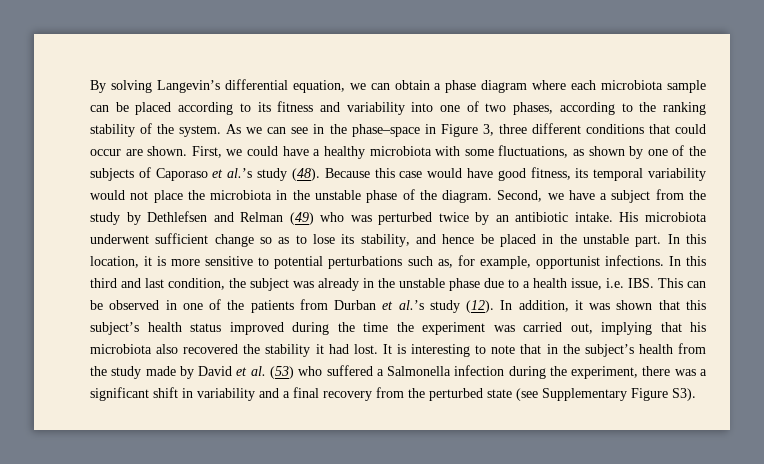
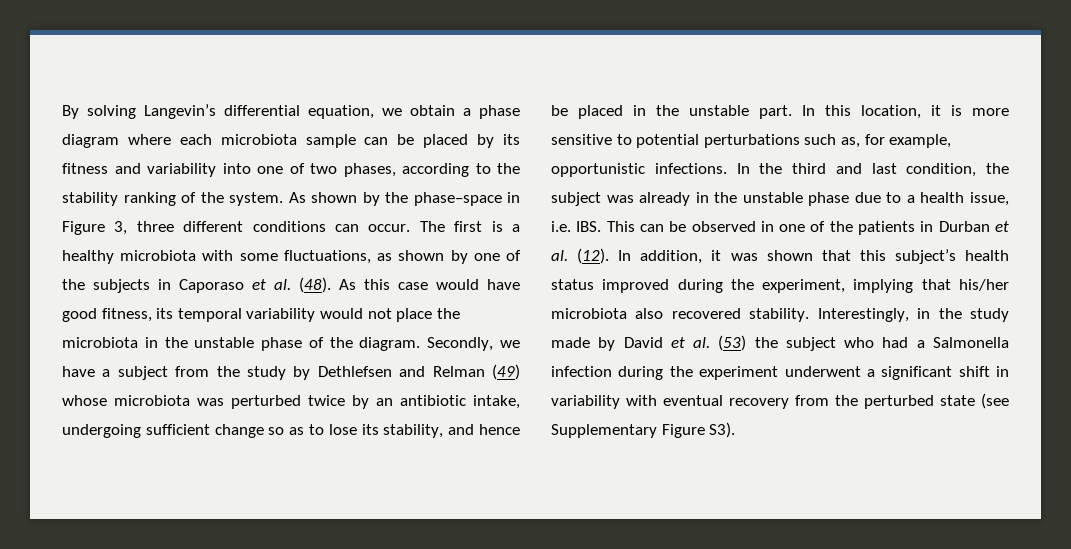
- By solving Langevin’s differential equation, we can obtain a phase diagram where each microbiota sample can be placed according to its fitness and variability into one of two phases, according to the ranking stability of the system.
+ By solving Langevin’s differential equation, we obtain a phase diagram where each microbiota sample can be placed by its fitness and variability into one of two phases, according to the stability ranking of the system.
- As we can see in the phase–space in Figure 3, three different conditions that could occur are shown. First, we could have a healthy microbiota with some fluctuations, as shown by one of the subjects of Caporaso et al.’s study (48). Because this case would have good fitness, its temporal variability would not place the microbiota in the unstable phase of the diagram.
+ As shown by the phase–space in Figure 3, three different conditions can occur. The first is a healthy microbiota with some fluctuations, as shown by one of the subjects in Caporaso et al. (48). As this case would have good fitness, its temporal variability would not place the microbiota in the unstable phase of the diagram.
- Second, we have a subject from the study by Dethlefsen and Relman (49) who was perturbed twice by an antibiotic intake. His microbiota underwent sufficient change so as to lose its stability, and hence be placed in the unstable part.
+ Secondly, we have a subject from the study by Dethlefsen and Relman (49) whose microbiota was perturbed twice by an antibiotic intake, undergoing sufficient change so as to lose its stability, and hence be placed in the unstable part.
- In this location, it is more sensitive to potential perturbations such as, for example, opportunist infections.
+ In this location, it is more sensitive to potential perturbations such as, for example, opportunistic infections.
- In this third and last condition, the subject was already in the unstable phase due to a health issue, i.e. IBS. This can be observed in one of the patients from Durban et al.’s study (12).
+ In the third and last condition, the subject was already in the unstable phase due to a health issue, i.e. IBS. This can be observed in one of the patients in Durban et al. (12).
- In addition, it was shown that this subject’s health status improved during the time the experiment was carried out, implying that his microbiota also recovered the stability it had lost. It is interesting to note that in the subject’s health from the study made by David et al. (53) who suffered a Salmonella infection during the experiment, there was a significant shift in variability and a final recovery from the perturbed state (see Supplementary Figure S3).
+ In addition, it was shown that this subject’s health status improved during the experiment, implying that his/her microbiota also recovered stability. Interestingly, in the study made by David et al. (53) the subject who had a Salmonella infection during the experiment underwent a significant shift in variability with eventual recovery from the perturbed state (see Supplementary Figure S3).

